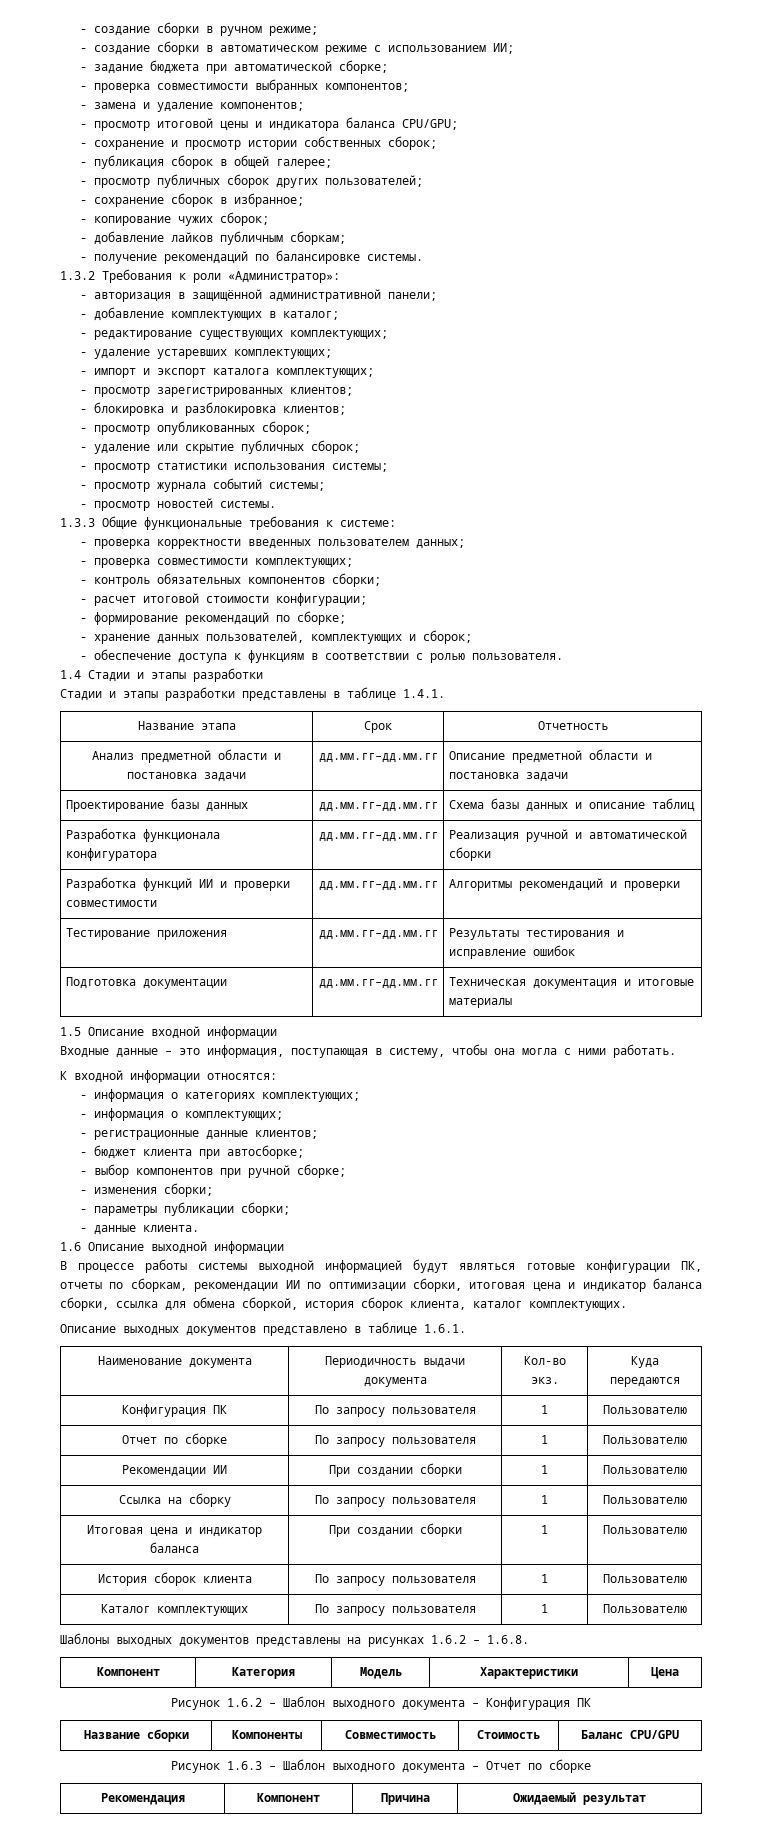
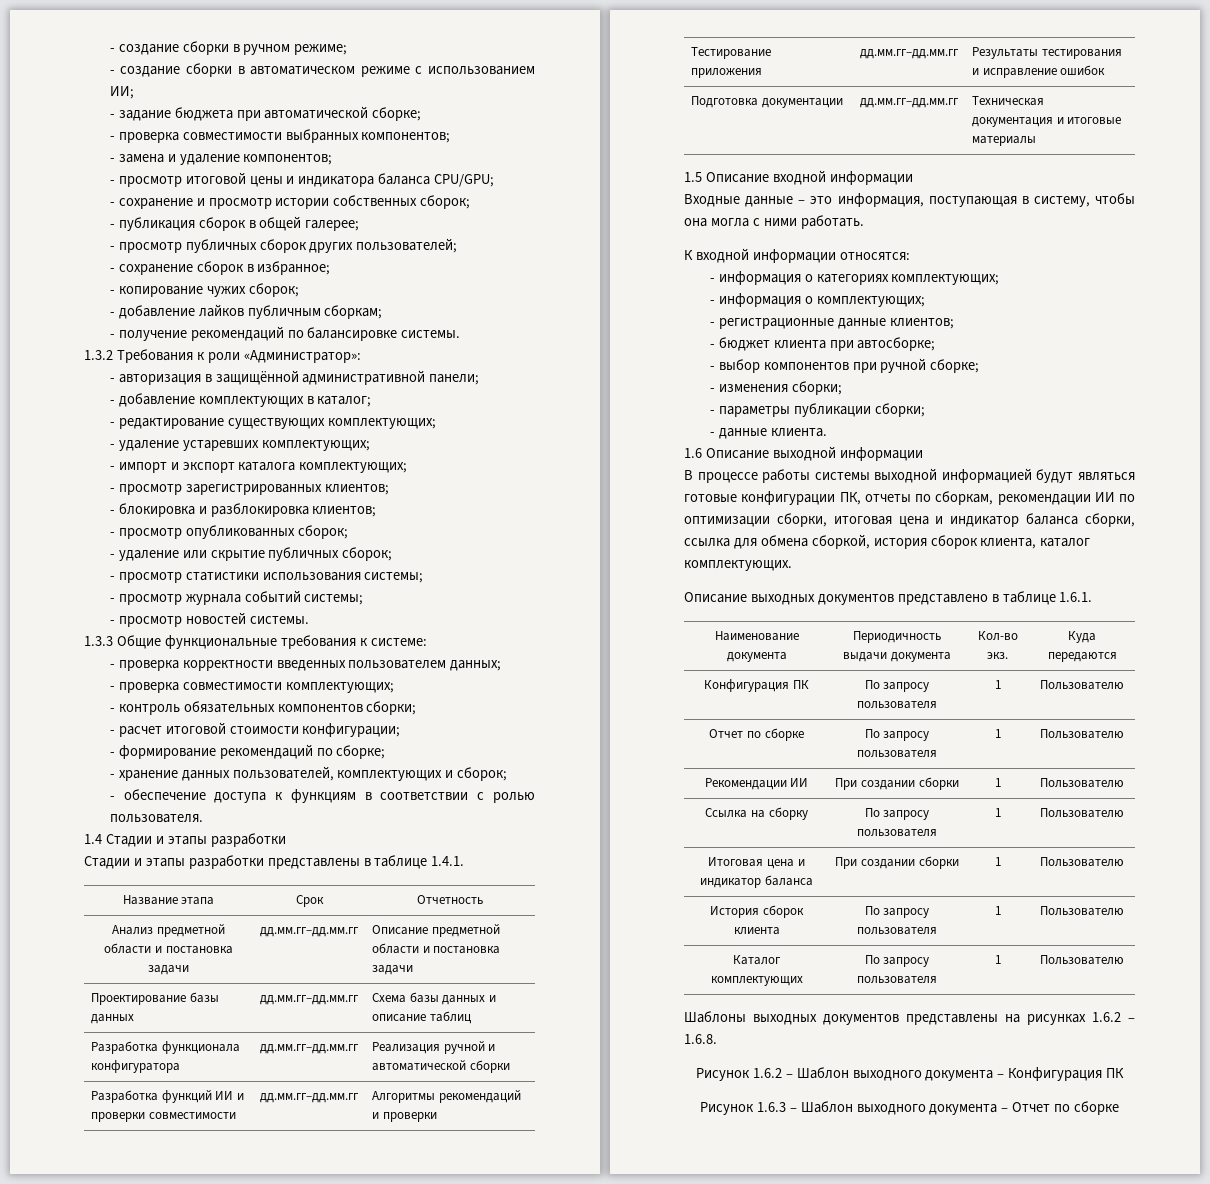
- Компонент | Категория | Модель | Характеристики | Цена
- Название сборки | Компоненты | Совместимость | Стоимость | Баланс CPU/GPU
- Рекомендация | Компонент | Причина | Ожидаемый результат

